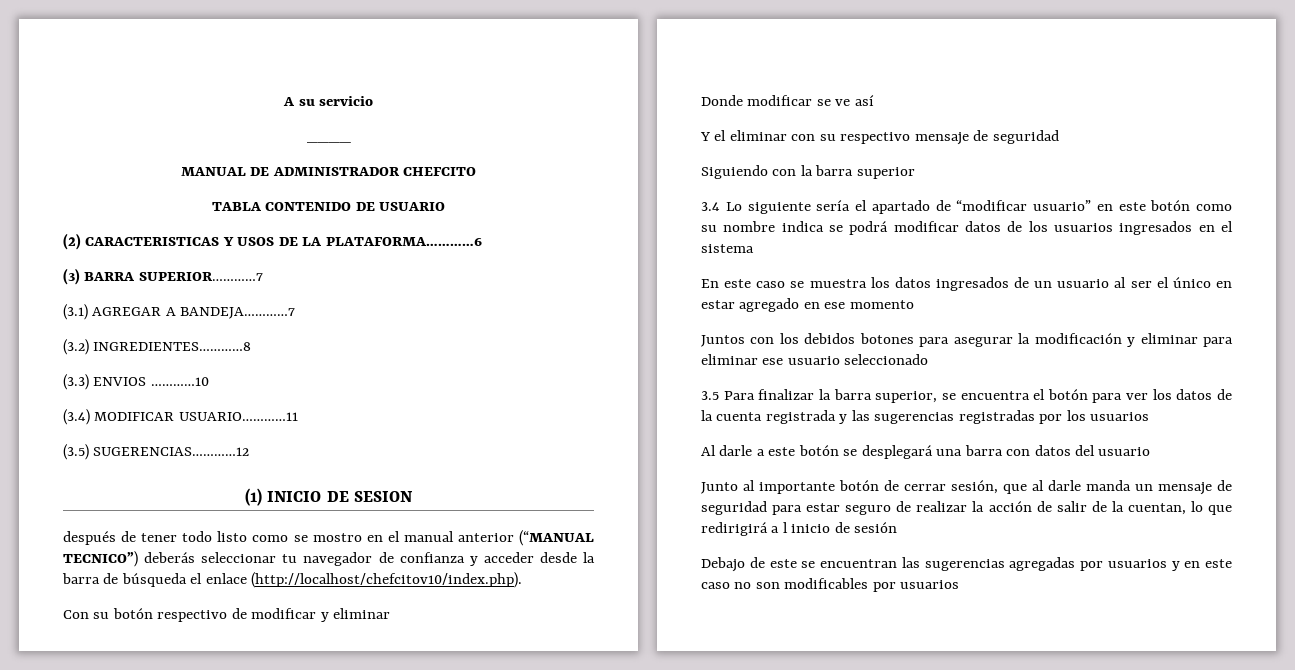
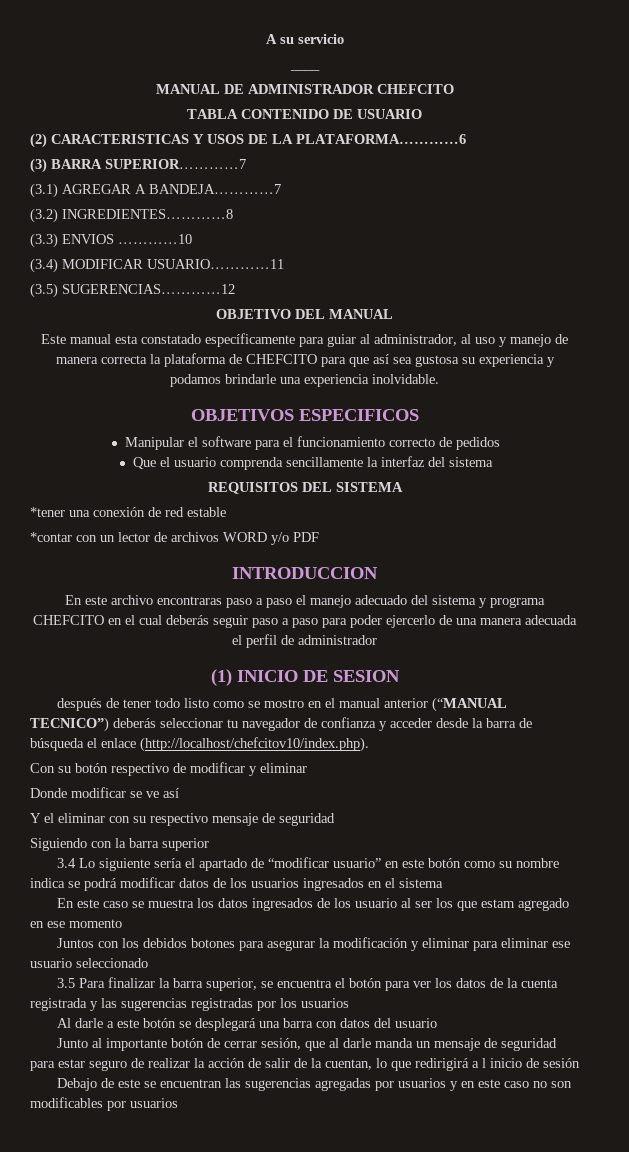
+ OBJETIVO DEL MANUAL
+ Este manual esta constatado específicamente para guiar al administrador, al uso y manejo de manera correcta la plataforma de CHEFCITO para que así sea gustosa su experiencia y podamos brindarle una experiencia inolvidable.
+ OBJETIVOS ESPECIFICOS
+ Manipular el software para el funcionamiento correcto de pedidos
+ Que el usuario comprenda sencillamente la interfaz del sistema
+ REQUISITOS DEL SISTEMA
+ *tener una conexión de red estable
+ *contar con un lector de archivos WORD y/o PDF
+ INTRODUCCION
+ En este archivo encontraras paso a paso el manejo adecuado del sistema y programa CHEFCITO en el cual deberás seguir paso a paso para poder ejercerlo de una manera adecuada el perfil de administrador
- En este caso se muestra los datos ingresados de un usuario al ser el único en estar agregado en ese momento
+ En este caso se muestra los datos ingresados de los usuario al ser los que estam agregado en ese momento

